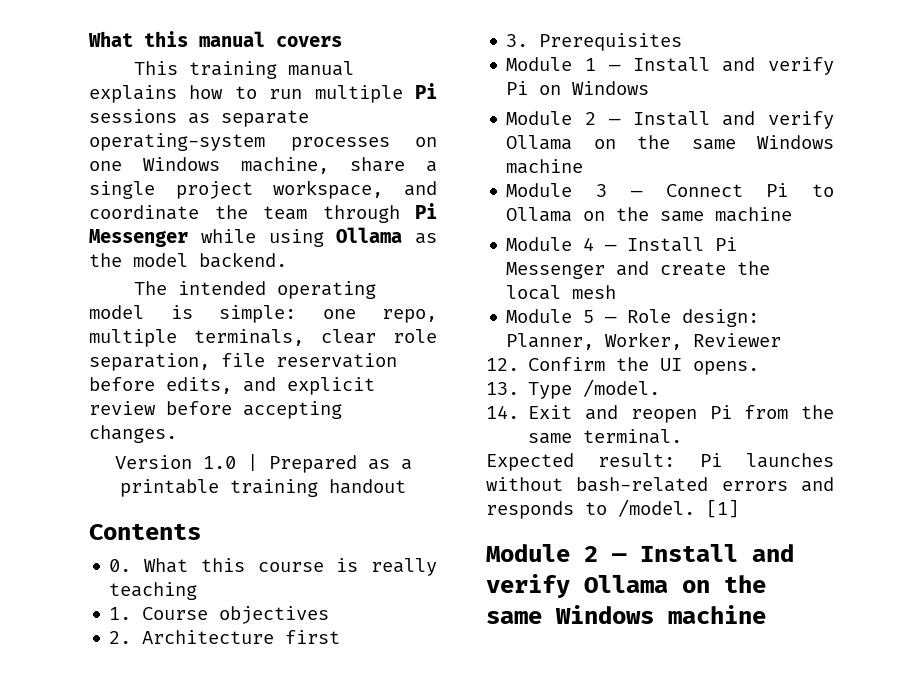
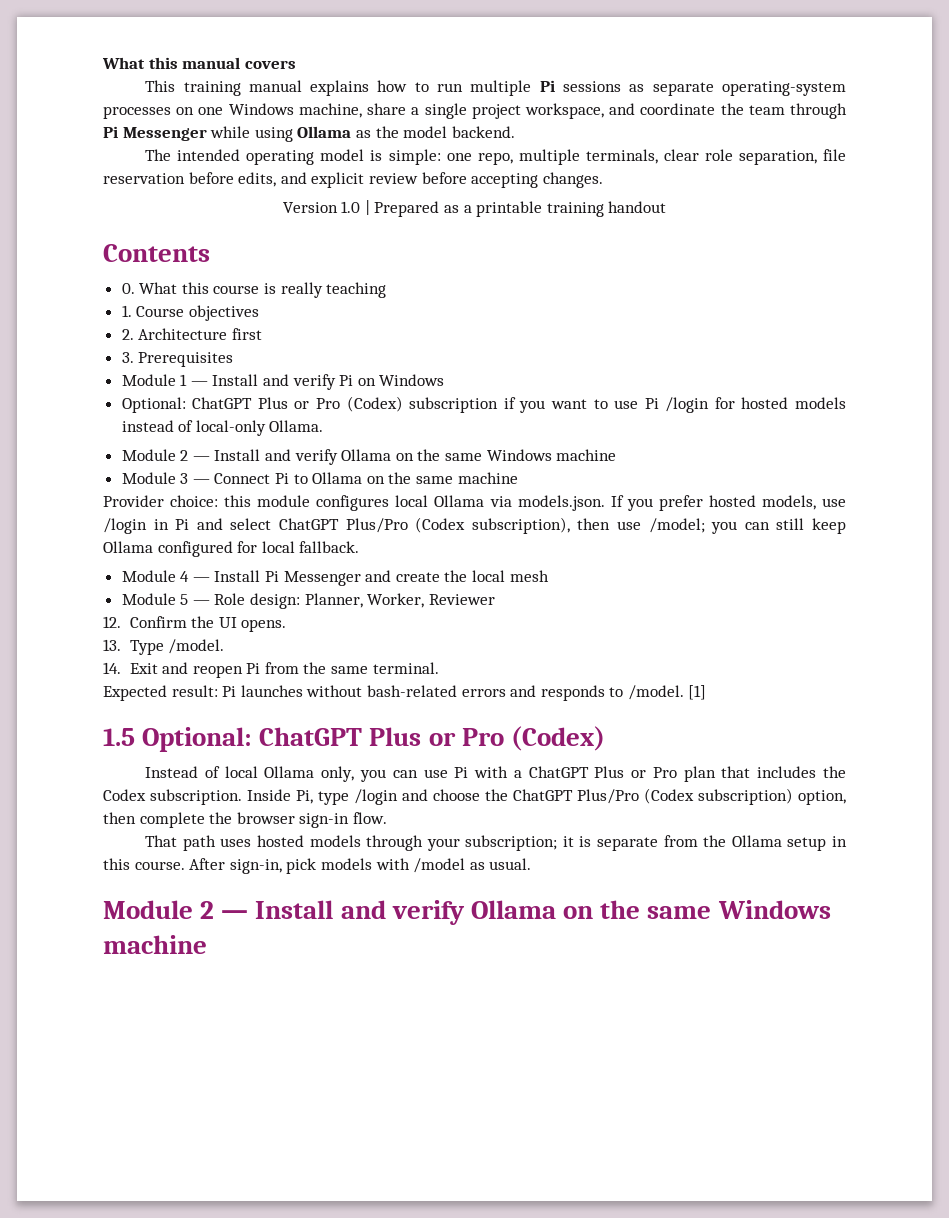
+ Optional: ChatGPT Plus or Pro (Codex) subscription if you want to use Pi /login for hosted models instead of local-only Ollama.
+ Provider choice: this module configures local Ollama via models.json. If you prefer hosted models, use /login in Pi and select ChatGPT Plus/Pro (Codex subscription), then use /model; you can still keep Ollama configured for local fallback.
+ 1.5 Optional: ChatGPT Plus or Pro (Codex)
+ Instead of local Ollama only, you can use Pi with a ChatGPT Plus or Pro plan that includes the Codex subscription. Inside Pi, type /login and choose the ChatGPT Plus/Pro (Codex subscription) option, then complete the browser sign-in flow.
+ That path uses hosted models through your subscription; it is separate from the Ollama setup in this course. After sign-in, pick models with /model as usual.

